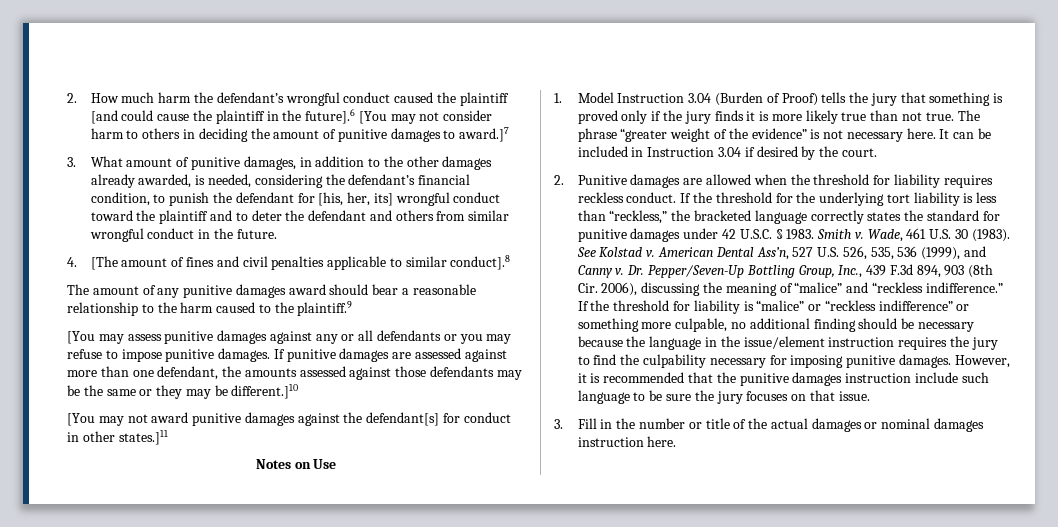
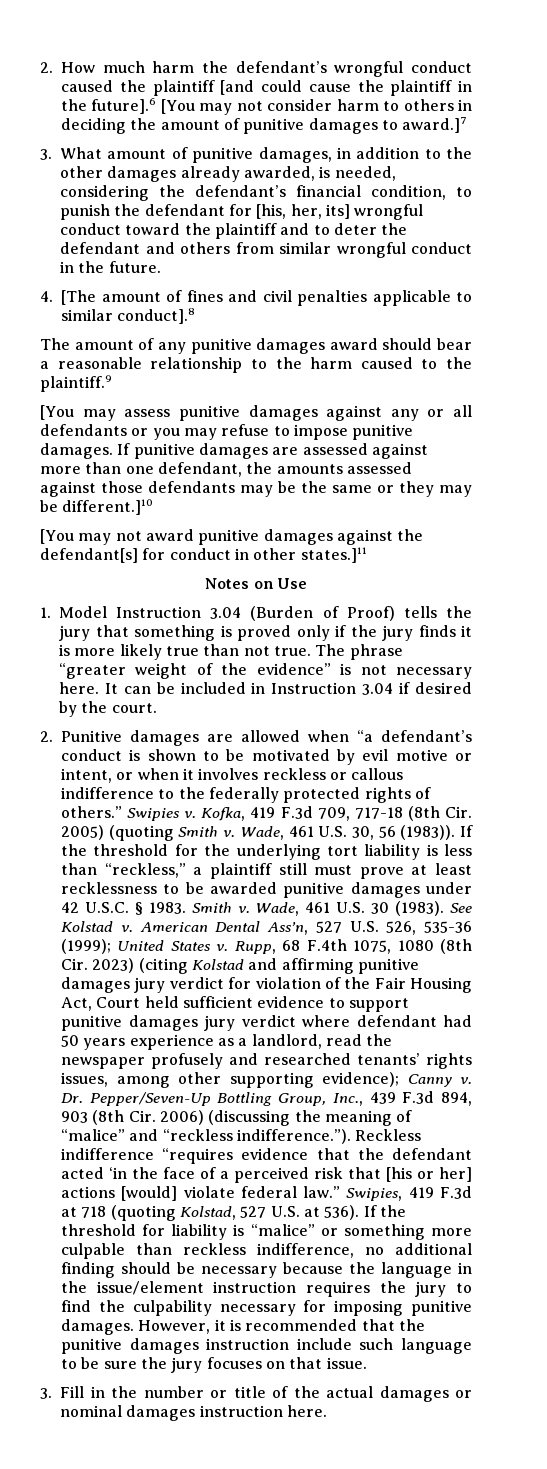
- 2. Punitive damages are allowed when the threshold for liability requires reckless conduct.
+ 2. Punitive damages are allowed when “a defendant’s conduct is shown to be motivated by evil motive or intent, or when it involves reckless or callous indifference to the federally protected rights of others.” Swipies v. Kofka, 419 F.3d 709, 717-18 (8th Cir. 2005) (quoting Smith v. Wade, 461 U.S. 30, 56 (1983)).
- If the threshold for the underlying tort liability is less than “reckless,” the bracketed language correctly states the standard for punitive damages under 42 U.S.C. § 1983.
+ If the threshold for the underlying tort liability is less than “reckless,” a plaintiff still must prove at least recklessness to be awarded punitive damages under 42 U.S.C. § 1983.
- American Dental Ass’n, 527 U.S. 526, 535, 536 (1999), and Canny v.
+ American Dental Ass’n, 527 U.S. 526, 535-36 (1999); United States v. Rupp, 68 F.4th 1075, 1080 (8th Cir. 2023) (citing Kolstad and affirming punitive damages jury verdict for violation of the Fair Housing Act, Court held sufficient evidence to support punitive damages jury verdict where defendant had 50 years experience as a landlord, read the newspaper profusely and researched tenants’ rights issues, among other supporting evidence); Canny v.
- Dr. Pepper/Seven-Up Bottling Group, Inc., 439 F.3d 894, 903 (8th Cir. 2006), discussing the meaning of “malice” and “reckless indifference.”
+ Dr. Pepper/Seven-Up Bottling Group, Inc., 439 F.3d 894, 903 (8th Cir. 2006) (discussing the meaning of “malice” and “reckless indifference.”). Reckless indifference “requires evidence that the defendant acted ‘in the face of a perceived risk that [his or her] actions [would] violate federal law.” Swipies, 419 F.3d at 718 (quoting Kolstad, 527 U.S. at 536).
- If the threshold for liability is “malice” or “reckless indifference” or something more culpable, no additional finding should be necessary because the language in the issue/element instruction requires the jury to find the culpability necessary for imposing punitive damages.
+ If the threshold for liability is “malice” or something more culpable than reckless indifference, no additional finding should be necessary because the language in the issue/element instruction requires the jury to find the culpability necessary for imposing punitive damages.

